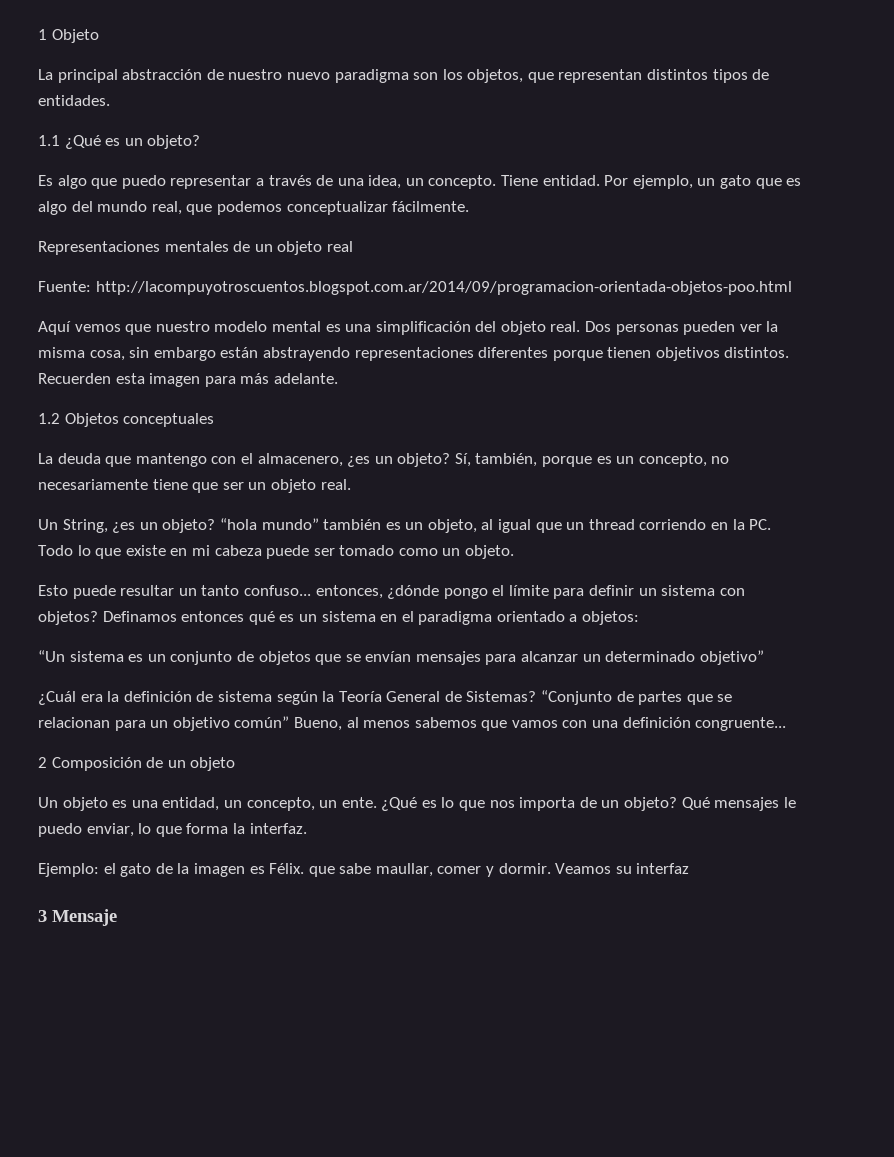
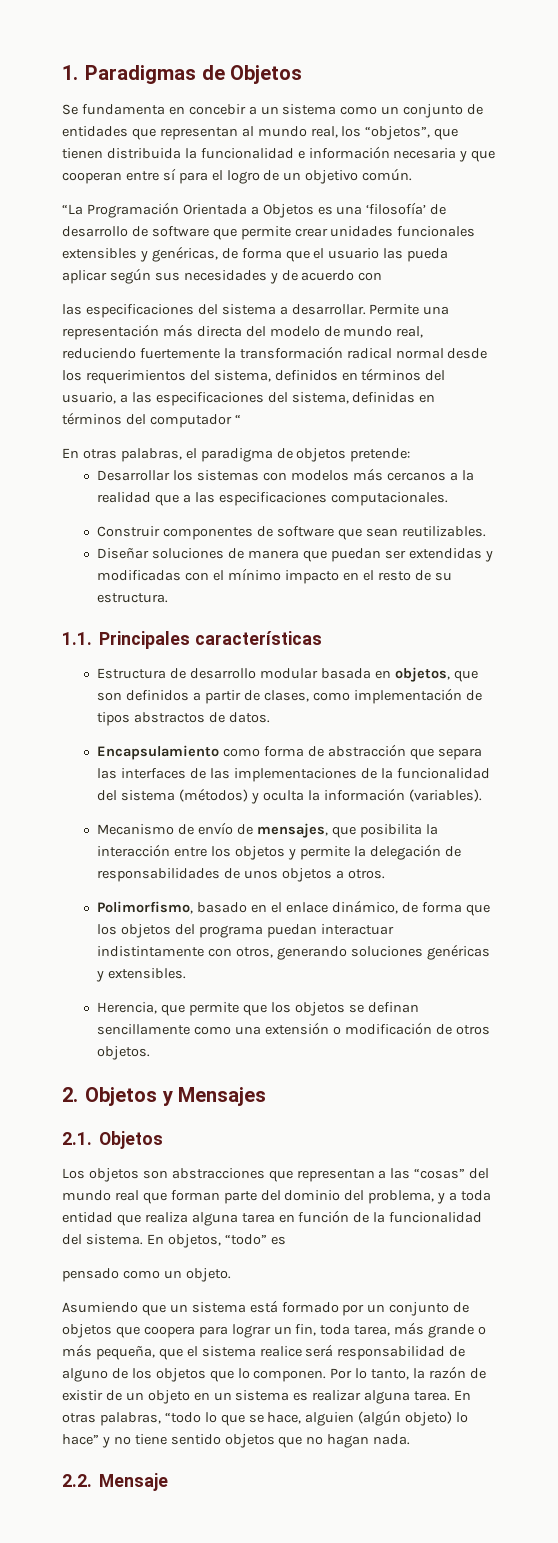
- 1 Objeto
- La principal abstracción de nuestro nuevo paradigma son los objetos, que representan distintos tipos de entidades.
- 1.1 ¿Qué es un objeto?
- Es algo que puedo representar a través de una idea, un concepto. Tiene entidad. Por ejemplo, un gato que es algo del mundo real, que podemos conceptualizar fácilmente.
- Representaciones mentales de un objeto real
- Fuente: http://lacompuyotroscuentos.blogspot.com.ar/2014/09/programacion-orientada-objetos-poo.html
- Aquí vemos que nuestro modelo mental es una simplificación del objeto real. Dos personas pueden ver la misma cosa, sin embargo están abstrayendo representaciones diferentes porque tienen objetivos distintos. Recuerden esta imagen para más adelante.
- 1.2 Objetos conceptuales
- La deuda que mantengo con el almacenero, ¿es un objeto? Sí, también, porque es un concepto, no necesariamente tiene que ser un objeto real.
- Un String, ¿es un objeto? “hola mundo” también es un objeto, al igual que un thread corriendo en la PC. Todo lo que existe en mi cabeza puede ser tomado como un objeto.
- Esto puede resultar un tanto confuso... entonces, ¿dónde pongo el límite para definir un sistema con objetos? Definamos entonces qué es un sistema en el paradigma orientado a objetos:
- “Un sistema es un conjunto de objetos que se envían mensajes para alcanzar un determinado objetivo”
- ¿Cuál era la definición de sistema según la Teoría General de Sistemas? “Conjunto de partes que se relacionan para un objetivo común” Bueno, al menos sabemos que vamos con una definición congruente...
- 2 Composición de un objeto
- Un objeto es una entidad, un concepto, un ente. ¿Qué es lo que nos importa de un objeto? Qué mensajes le puedo enviar, lo que forma la interfaz.
- Ejemplo: el gato de la imagen es Félix. que sabe maullar, comer y dormir. Veamos su interfaz
- 3 Mensaje
+ 1. Paradigmas de Objetos
+ Se fundamenta en concebir a un sistema como un conjunto de entidades que representan al mundo real, los “objetos”, que tienen distribuida la funcionalidad e información necesaria y que cooperan entre sí para el logro de un objetivo común.
+ “La Programación Orientada a Objetos es una ‘filosofía’ de desarrollo de software que permite crear unidades funcionales extensibles y genéricas, de forma que el usuario las pueda aplicar según sus necesidades y de acuerdo con
+ las especificaciones del sistema a desarrollar. Permite una representación más directa del modelo de mundo real, reduciendo fuertemente la transformación radical normal desde los requerimientos del sistema, definidos en términos del usuario, a las especificaciones del sistema, definidas en términos del computador “
+ En otras palabras, el paradigma de objetos pretende:
+ Desarrollar los sistemas con modelos más cercanos a la realidad que a las especificaciones computacionales.
+ Construir componentes de software que sean reutilizables.
+ Diseñar soluciones de manera que puedan ser extendidas y modificadas con el mínimo impacto en el resto de su estructura.
+ 1.1. Principales características
+ Estructura de desarrollo modular basada en objetos, que son definidos a partir de clases, como implementación de tipos abstractos de datos.
+ Encapsulamiento como forma de abstracción que separa las interfaces de las implementaciones de la funcionalidad del sistema (métodos) y oculta la información (variables).
+ Mecanismo de envío de mensajes, que posibilita la interacción entre los objetos y permite la delegación de responsabilidades de unos objetos a otros.
+ Polimorfismo, basado en el enlace dinámico, de forma que los objetos del programa puedan interactuar indistintamente con otros, generando soluciones genéricas y extensibles.
+ Herencia, que permite que los objetos se definan sencillamente como una extensión o modificación de otros objetos.
+ 2. Objetos y Mensajes
+ 2.1. Objetos
+ Los objetos son abstracciones que representan a las “cosas” del mundo real que forman parte del dominio del problema, y a toda entidad que realiza alguna tarea en función de la funcionalidad del sistema. En objetos, “todo” es
+ pensado como un objeto.
+ Asumiendo que un sistema está formado por un conjunto de objetos que coopera para lograr un fin, toda tarea, más grande o más pequeña, que el sistema realice será responsabilidad de alguno de los objetos que lo componen. Por lo tanto, la razón de existir de un objeto en un sistema es realizar alguna tarea. En otras palabras, “todo lo que se hace, alguien (algún objeto) lo hace” y no tiene sentido objetos que no hagan nada.
+ 2.2. Mensaje

